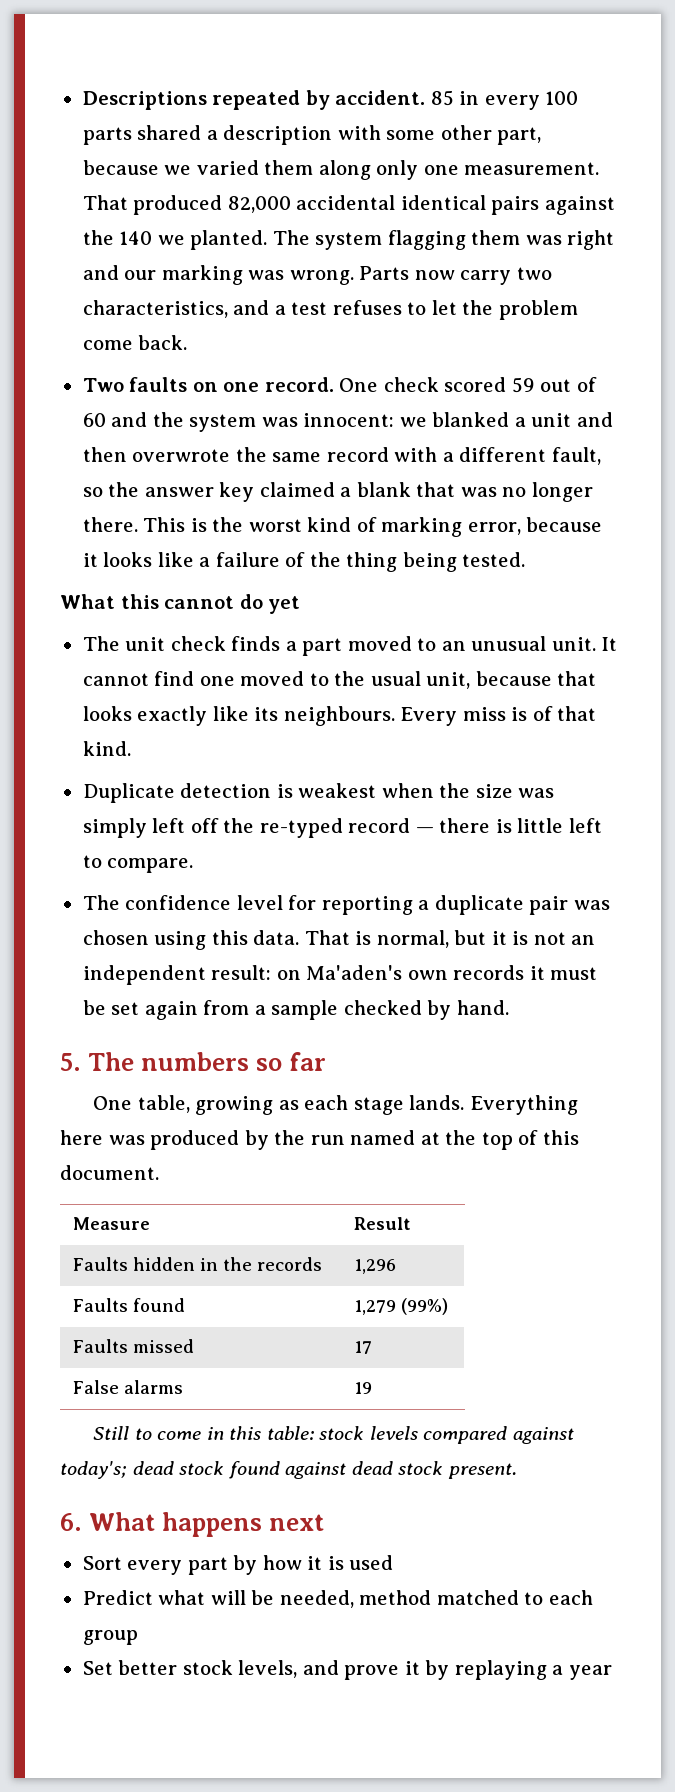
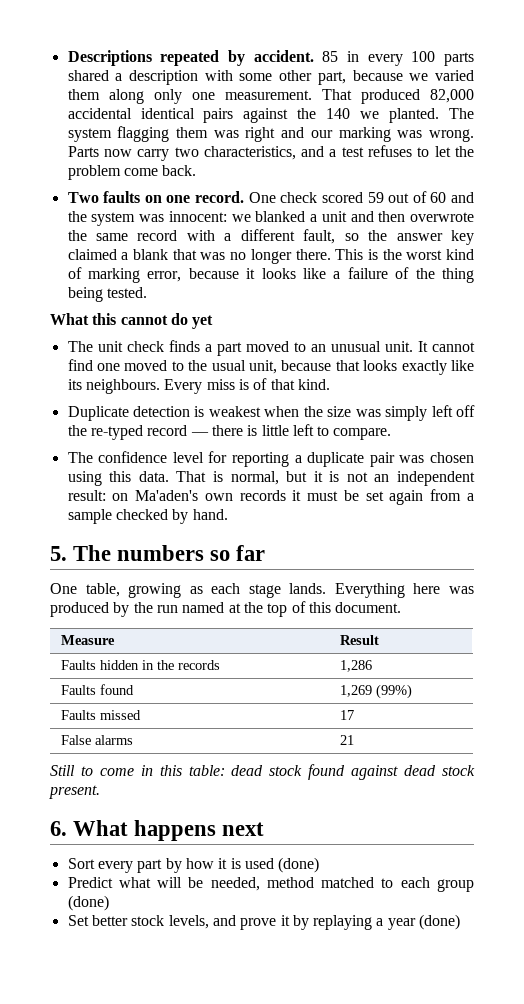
- Faults hidden in the records | 1,296
+ Faults hidden in the records | 1,286
- Faults found | 1,279 (99%)
+ Faults found | 1,269 (99%)
- False alarms | 19
+ False alarms | 21
- Still to come in this table: stock levels compared against today's; dead stock found against dead stock present.
+ Still to come in this table: dead stock found against dead stock present.
- Sort every part by how it is used
+ Sort every part by how it is used (done)
- Predict what will be needed, method matched to each group
+ Predict what will be needed, method matched to each group (done)
- Set better stock levels, and prove it by replaying a year
+ Set better stock levels, and prove it by replaying a year (done)

